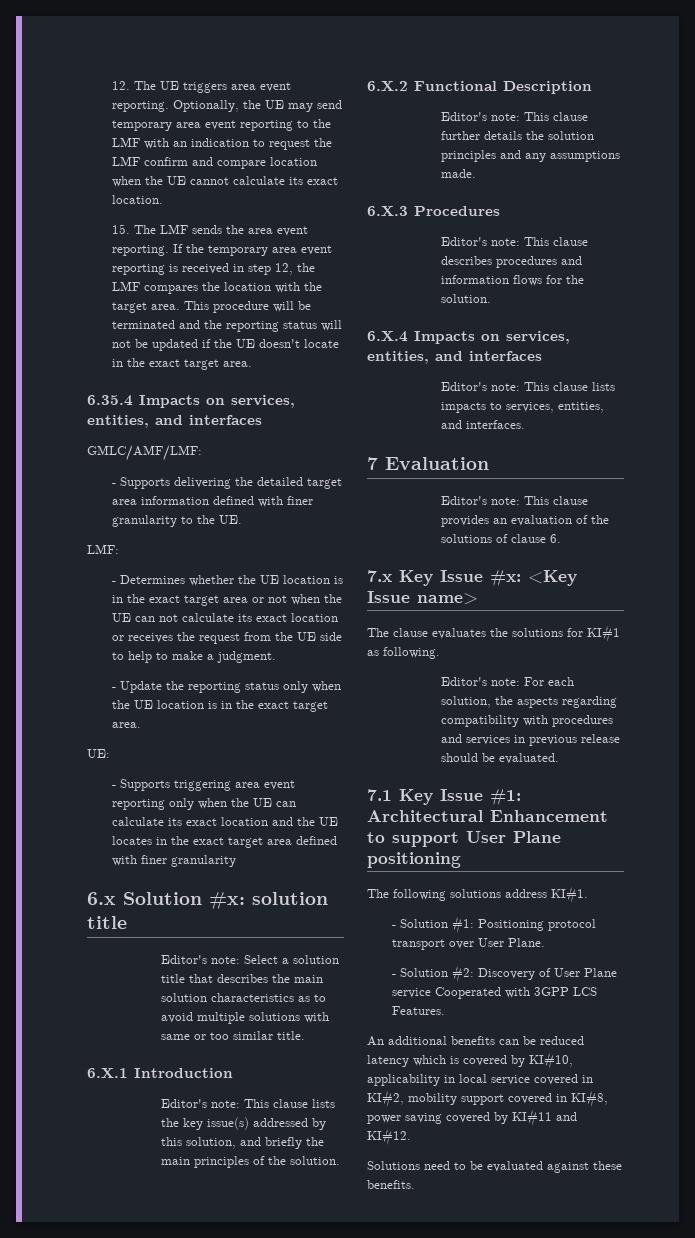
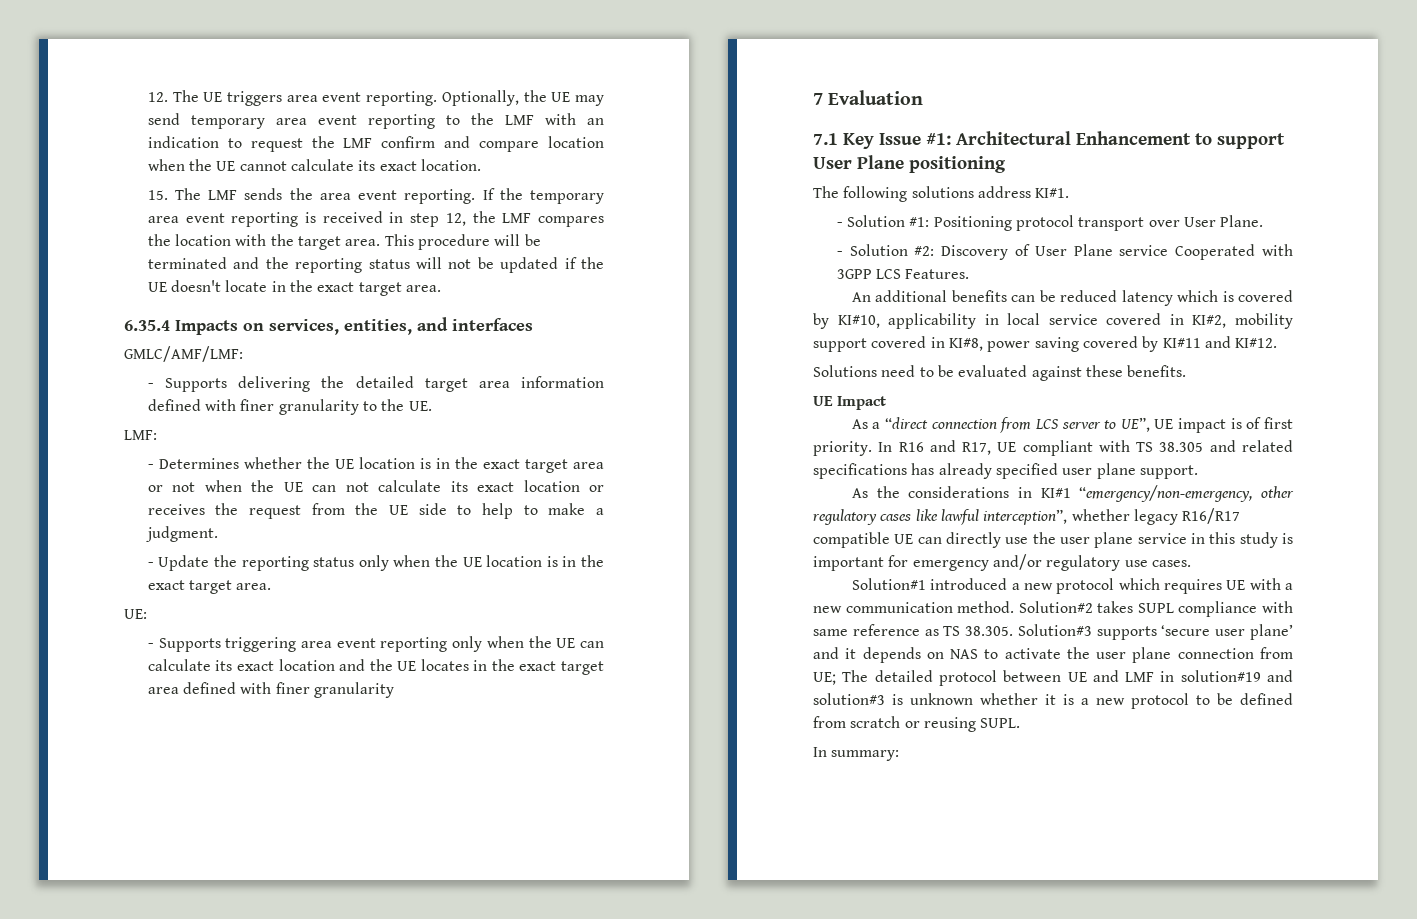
- 6.x Solution #x: solution title
- Editor's note: Select a solution title that describes the main solution characteristics as to avoid multiple solutions with same or too similar title.
- 6.X.1 Introduction
- Editor's note: This clause lists the key issue(s) addressed by this solution, and briefly the main principles of the solution.
- 6.X.2 Functional Description
- Editor's note: This clause further details the solution principles and any assumptions made.
- 6.X.3 Procedures
- Editor's note: This clause describes procedures and information flows for the solution.
- 6.X.4 Impacts on services, entities, and interfaces
- Editor's note: This clause lists impacts to services, entities, and interfaces.
  7 Evaluation
- Editor's note: This clause provides an evaluation of the solutions of clause 6.
- 7.x Key Issue #x: <Key Issue name>
- The clause evaluates the solutions for KI#1 as following.
- Editor's note: For each solution, the aspects regarding compatibility with procedures and services in previous release should be evaluated.
+ UE Impact
+ As a “direct connection from LCS server to UE”, UE impact is of first priority. In R16 and R17, UE compliant with TS 38.305 and related specifications has already specified user plane support.
+ As the considerations in KI#1 “emergency/non-emergency, other regulatory cases like lawful interception”, whether legacy R16/R17 compatible UE can directly use the user plane service in this study is important for emergency and/or regulatory use cases.
+ Solution#1 introduced a new protocol which requires UE with a new communication method. Solution#2 takes SUPL compliance with same reference as TS 38.305. Solution#3 supports ‘secure user plane’ and it depends on NAS to activate the user plane connection from UE; The detailed protocol between UE and LMF in solution#19 and solution#3 is unknown whether it is a new protocol to be defined from scratch or reusing SUPL.
+ In summary:

